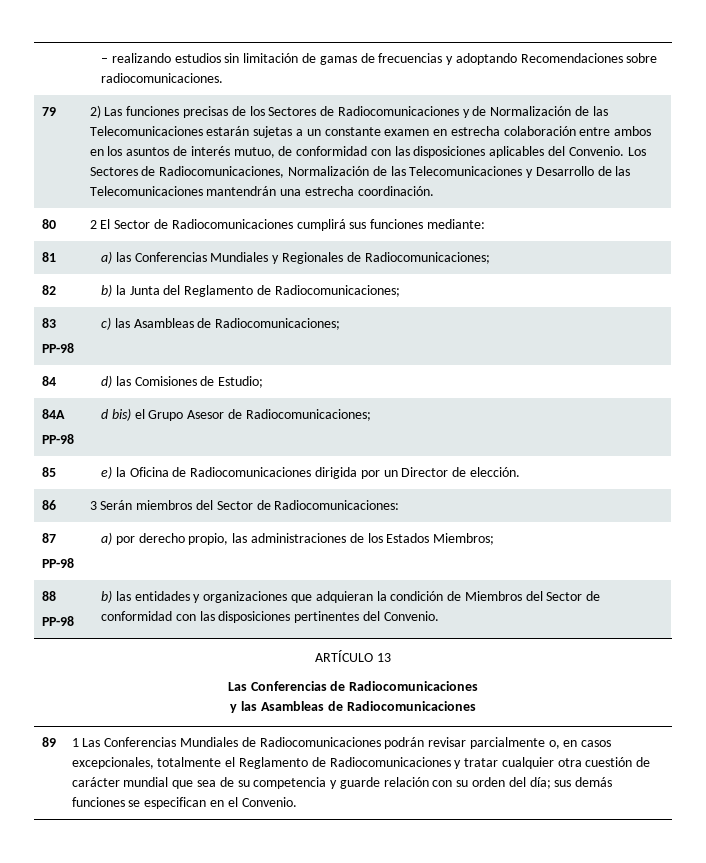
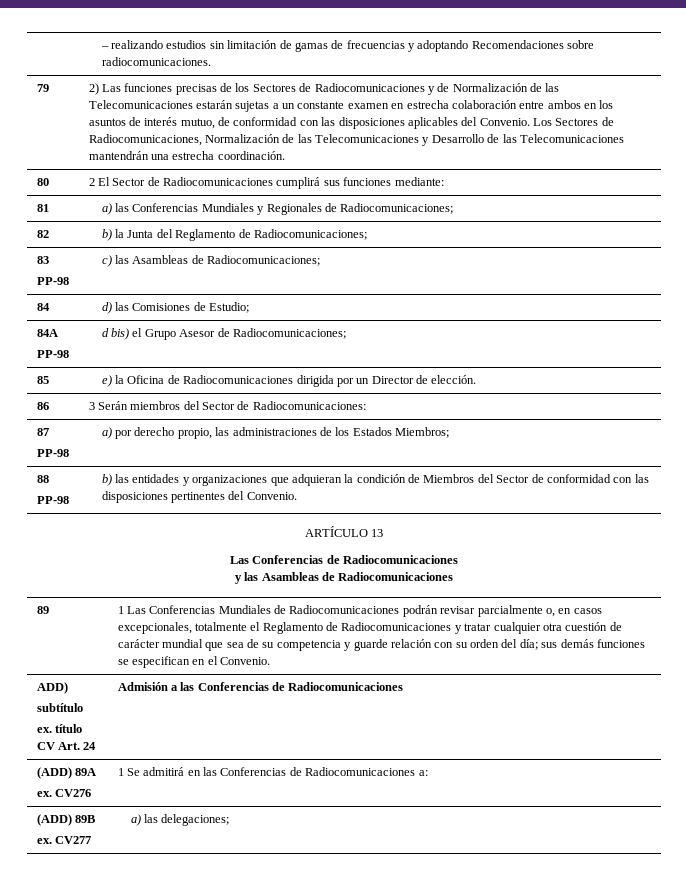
+ ADD)
+ subtítulo
+ ex. título CV Art. 24 | Admisión a las Conferencias de Radiocomunicaciones
+ (ADD) 89A
+ ex. CV276 | 1 Se admitirá en las Conferencias de Radiocomunicaciones a:
+ (ADD) 89B
+ ex. CV277 | a) las delegaciones;

